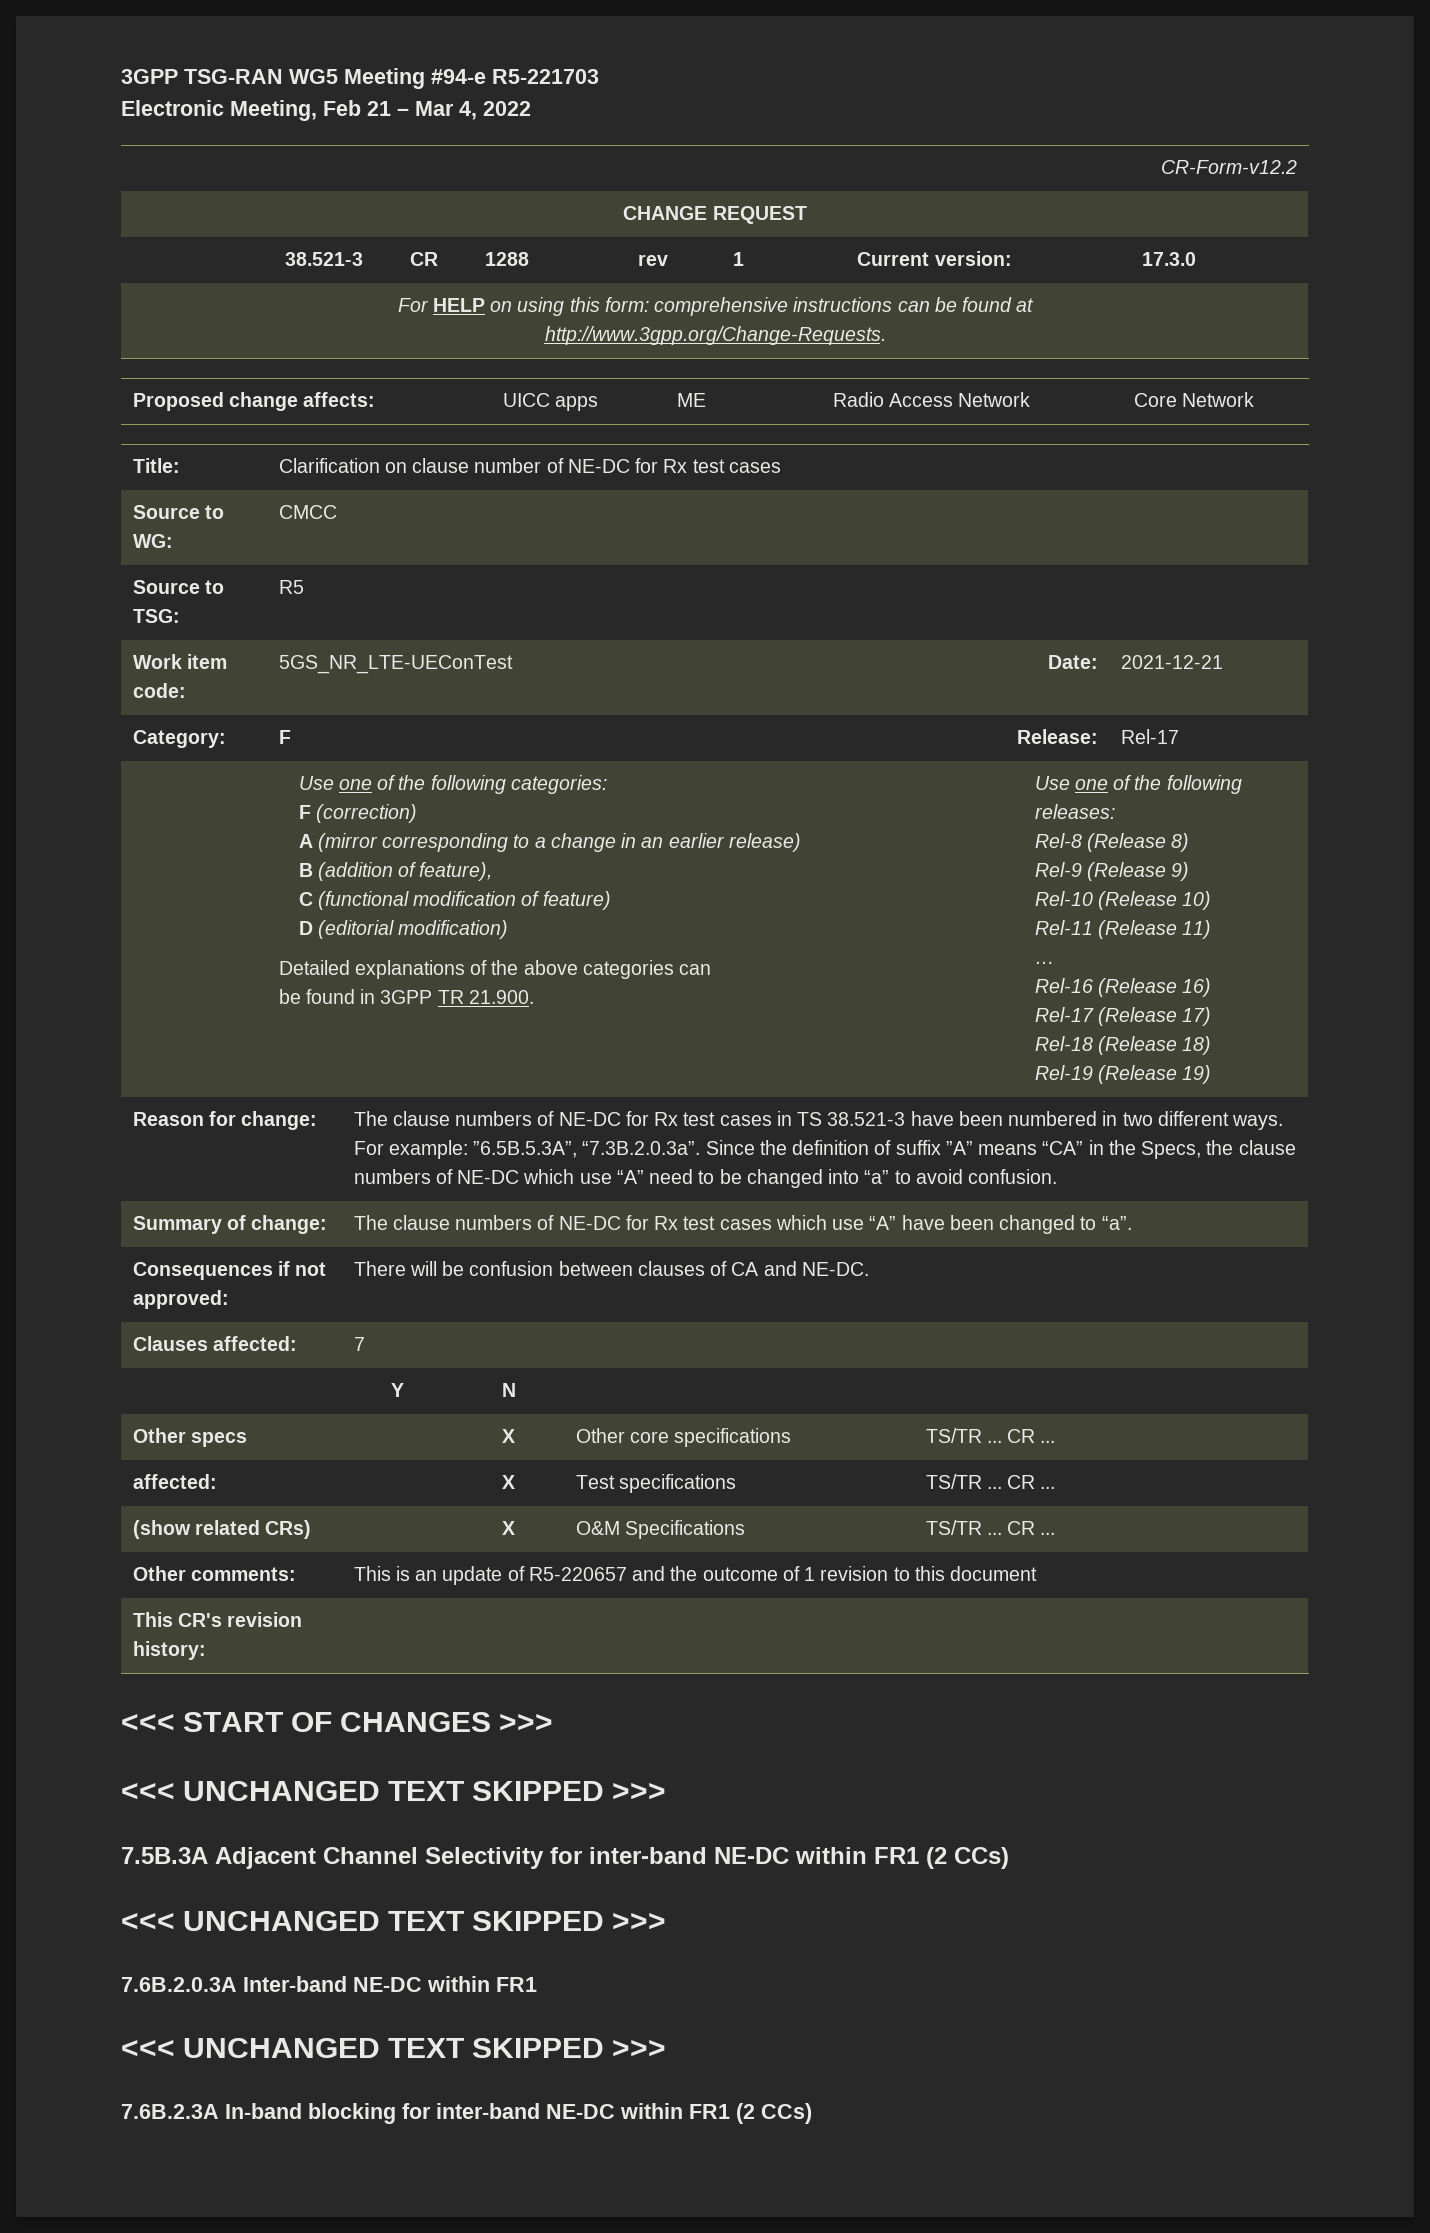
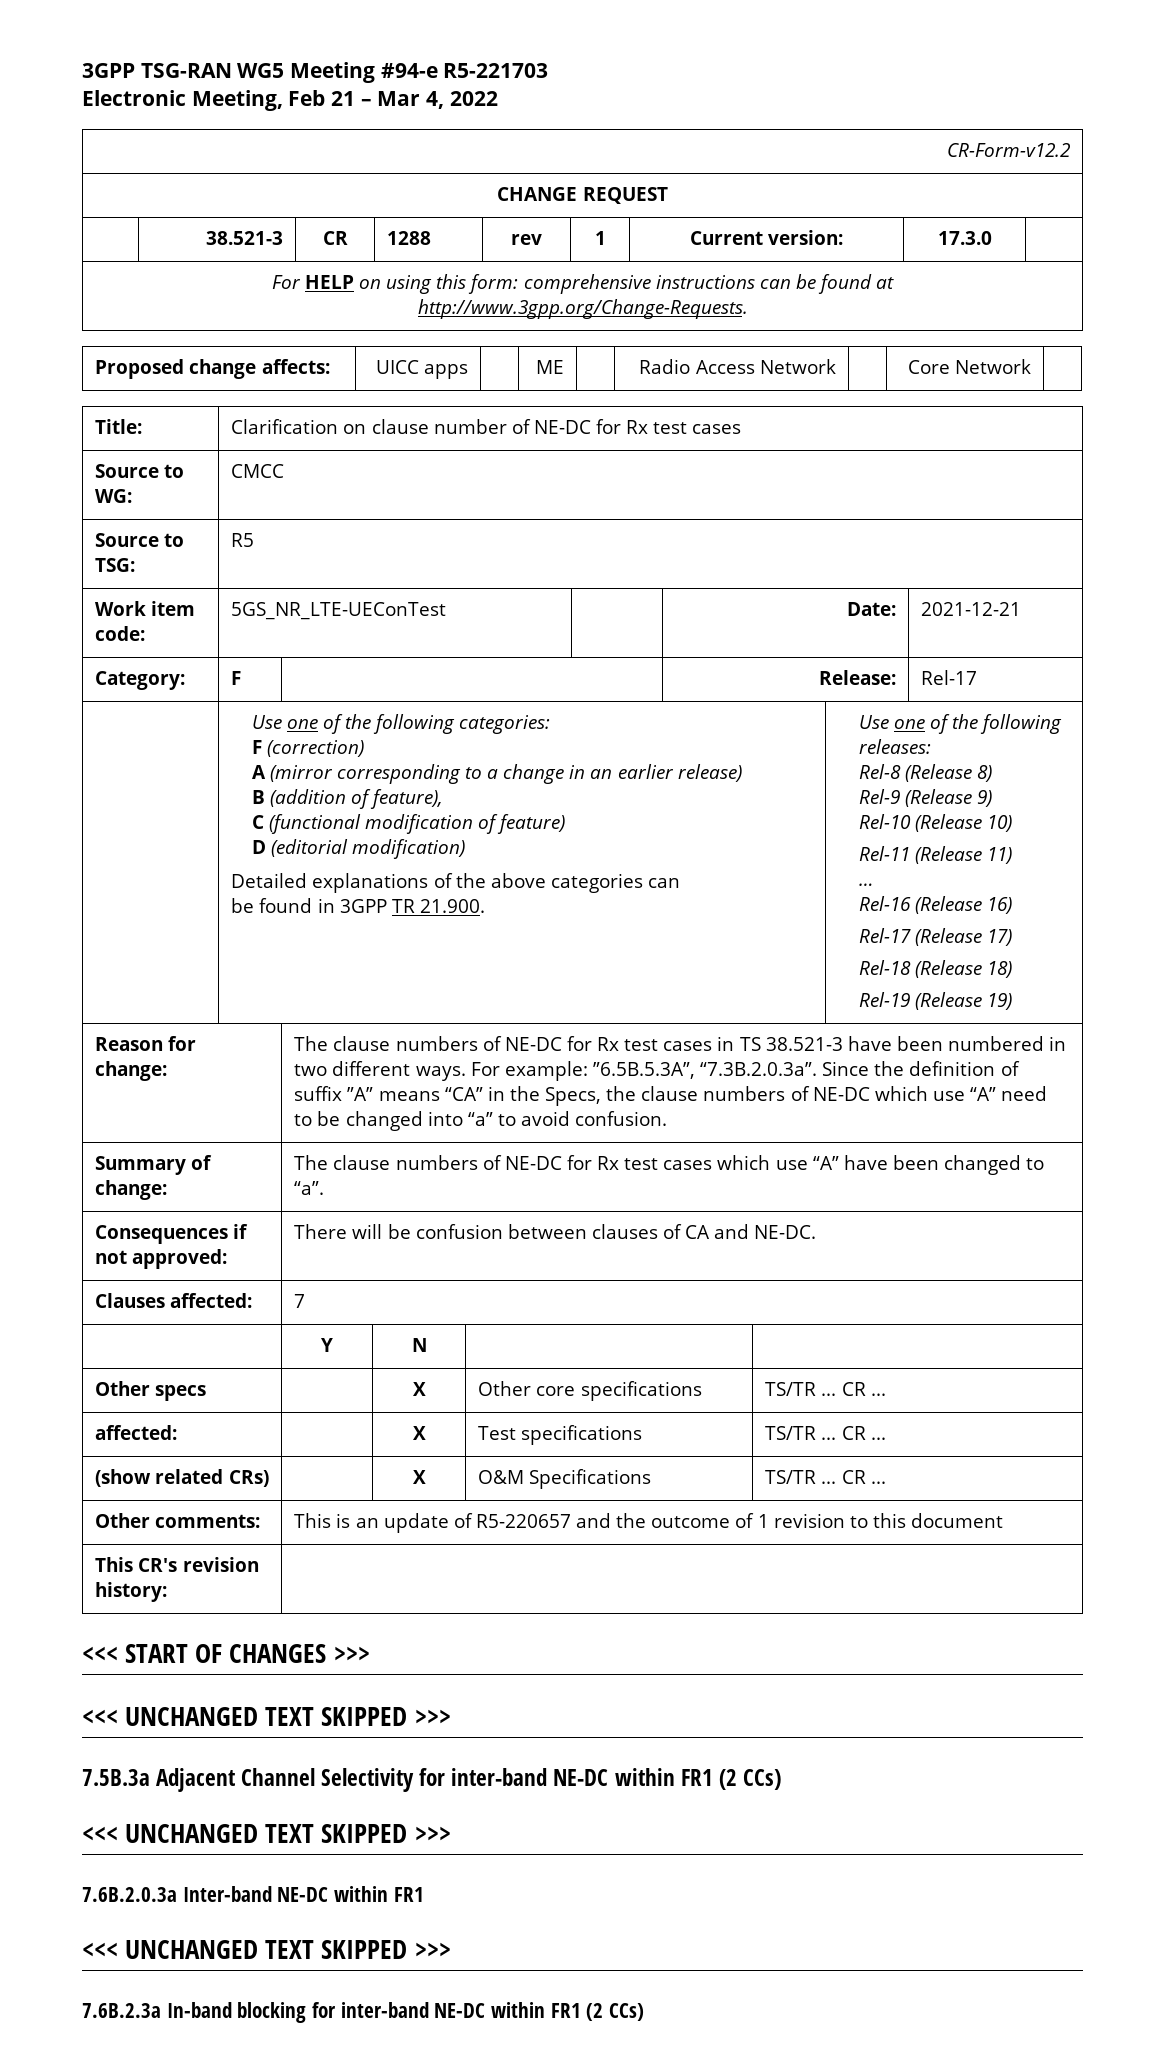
- 7.5B.3A Adjacent Channel Selectivity for inter-band NE-DC within FR1 (2 CCs)
+ 7.5B.3a Adjacent Channel Selectivity for inter-band NE-DC within FR1 (2 CCs)
- 7.6B.2.0.3A Inter-band NE-DC within FR1
+ 7.6B.2.0.3a Inter-band NE-DC within FR1
- 7.6B.2.3A In-band blocking for inter-band NE-DC within FR1 (2 CCs)
+ 7.6B.2.3a In-band blocking for inter-band NE-DC within FR1 (2 CCs)

